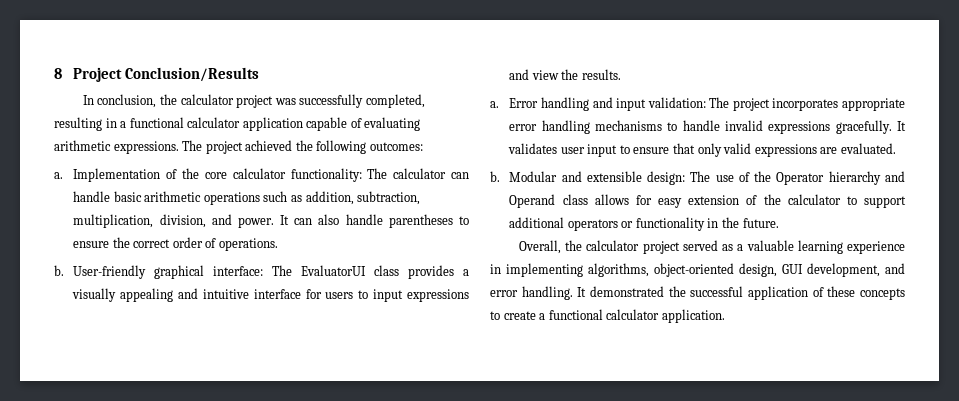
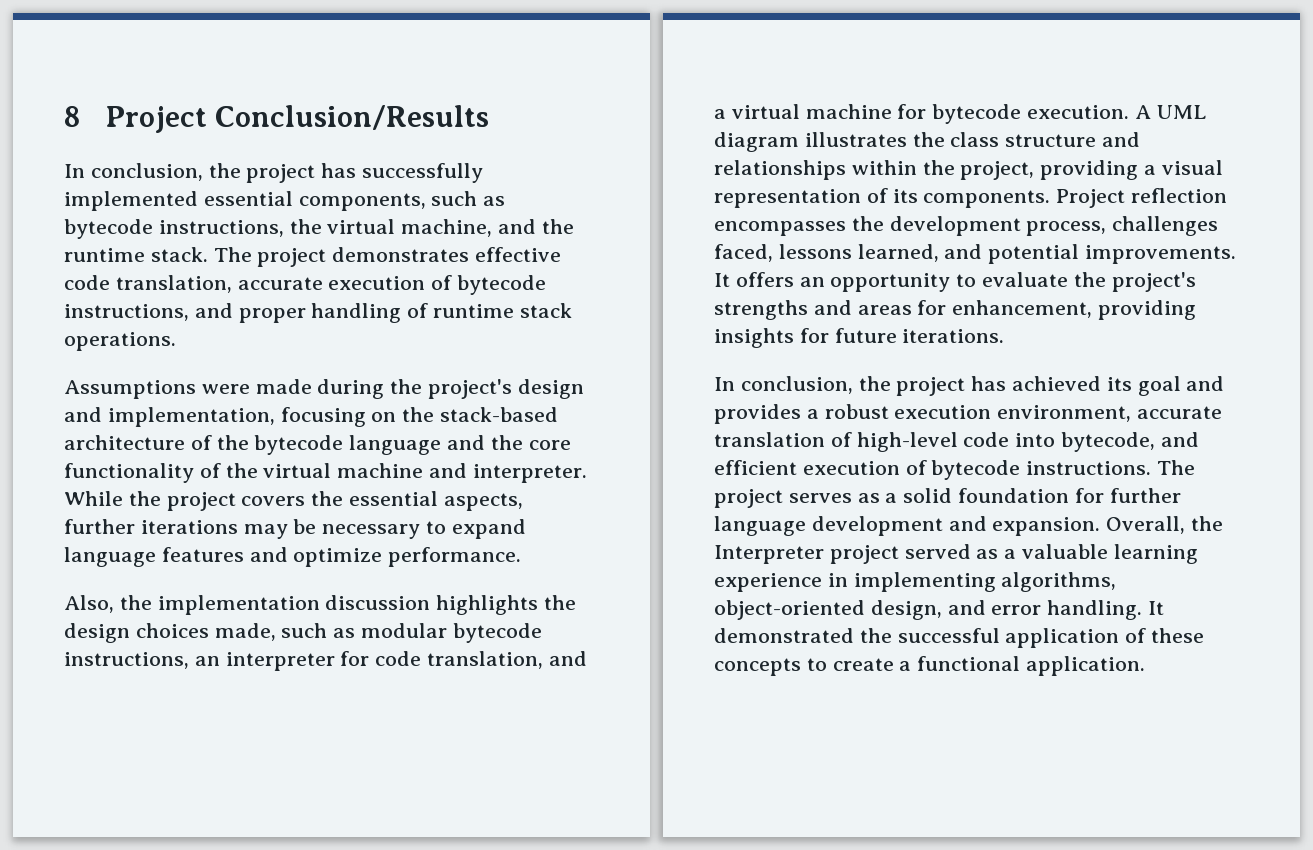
- In conclusion, the calculator project was successfully completed, resulting in a functional calculator application capable of evaluating arithmetic expressions. The project achieved the following outcomes:
- a. Implementation of the core calculator functionality: The calculator can handle basic arithmetic operations such as addition, subtraction, multiplication, division, and power. It can also handle parentheses to ensure the correct order of operations.
- b. User-friendly graphical interface: The EvaluatorUI class provides a visually appealing and intuitive interface for users to input expressions and view the results.
- a. Error handling and input validation: The project incorporates appropriate error handling mechanisms to handle invalid expressions gracefully. It validates user input to ensure that only valid expressions are evaluated.
- b. Modular and extensible design: The use of the Operator hierarchy and Operand class allows for easy extension of the calculator to support additional operators or functionality in the future.
- Overall, the calculator project served as a valuable learning experience in implementing algorithms, object-oriented design, GUI development, and error handling.
+ In conclusion, the project has successfully implemented essential components, such as bytecode instructions, the virtual machine, and the runtime stack. The project demonstrates effective code translation, accurate execution of bytecode instructions, and proper handling of runtime stack operations.
+ Assumptions were made during the project's design and implementation, focusing on the stack-based architecture of the bytecode language and the core functionality of the virtual machine and interpreter. While the project covers the essential aspects, further iterations may be necessary to expand language features and optimize performance.
+ Also, the implementation discussion highlights the design choices made, such as modular bytecode instructions, an interpreter for code translation, and a virtual machine for bytecode execution. A UML diagram illustrates the class structure and relationships within the project, providing a visual representation of its components. Project reflection encompasses the development process, challenges faced, lessons learned, and potential improvements. It offers an opportunity to evaluate the project's strengths and areas for enhancement, providing insights for future iterations.
+ In conclusion, the project has achieved its goal and provides a robust execution environment, accurate translation of high-level code into bytecode, and efficient execution of bytecode instructions. The project serves as a solid foundation for further language development and expansion. Overall, the Interpreter project served as a valuable learning experience in implementing algorithms, object-oriented design, and error handling.
- It demonstrated the successful application of these concepts to create a functional calculator application.
+ It demonstrated the successful application of these concepts to create a functional application.

